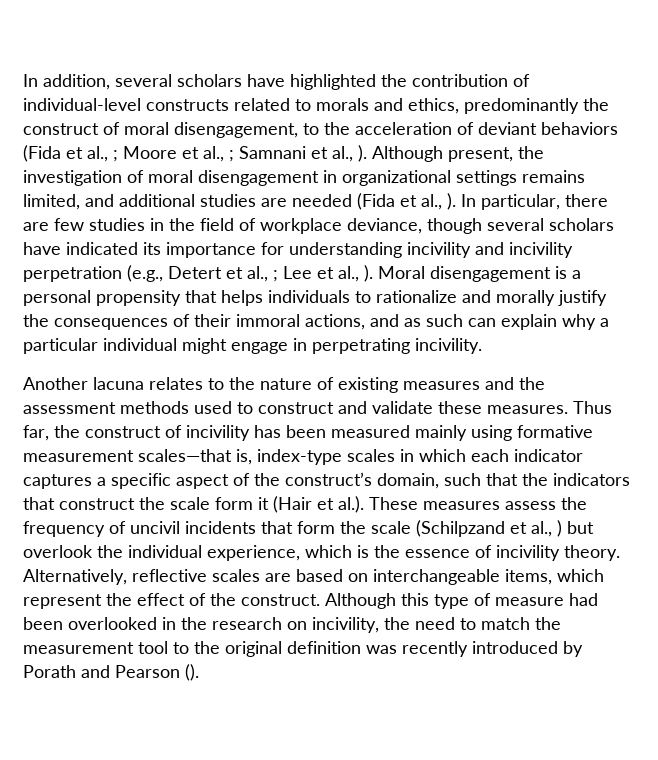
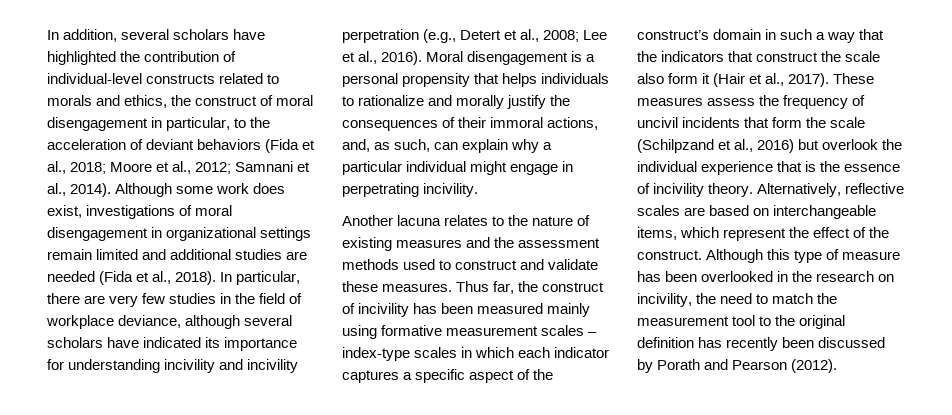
- In addition, several scholars have highlighted the contribution of individual-level constructs related to morals and ethics, predominantly the construct of moral disengagement, to the acceleration of deviant behaviors (Fida et al., ; Moore et al., ; Samnani et al., ). Although present, the investigation of moral disengagement in organizational settings remains limited, and additional studies are needed (Fida et al., ).
+ In addition, several scholars have highlighted the contribution of individual-level constructs related to morals and ethics, the construct of moral disengagement in particular, to the acceleration of deviant behaviors (Fida et al., 2018; Moore et al., 2012; Samnani et al., 2014). Although some work does exist, investigations of moral disengagement in organizational settings remain limited and additional studies are needed (Fida et al., 2018).
- In particular, there are few studies in the field of workplace deviance, though several scholars have indicated its importance for understanding incivility and incivility perpetration (e.g., Detert et al., ; Lee et al., ).
+ In particular, there are very few studies in the field of workplace deviance, although several scholars have indicated its importance for understanding incivility and incivility perpetration (e.g., Detert et al., 2008; Lee et al., 2016).
- Moral disengagement is a personal propensity that helps individuals to rationalize and morally justify the consequences of their immoral actions, and as such can explain why a particular individual might engage in perpetrating incivility.
+ Moral disengagement is a personal propensity that helps individuals to rationalize and morally justify the consequences of their immoral actions, and, as such, can explain why a particular individual might engage in perpetrating incivility.
- Thus far, the construct of incivility has been measured mainly using formative measurement scales—that is, index-type scales in which each indicator captures a specific aspect of the construct’s domain, such that the indicators that construct the scale form it (Hair et al.). These measures assess the frequency of uncivil incidents that form the scale (Schilpzand et al., ) but overlook the individual experience, which is the essence of incivility theory.
+ Thus far, the construct of incivility has been measured mainly using formative measurement scales – index-type scales in which each indicator captures a specific aspect of the construct’s domain in such a way that the indicators that construct the scale also form it (Hair et al., 2017). These measures assess the frequency of uncivil incidents that form the scale (Schilpzand et al., 2016) but overlook the individual experience that is the essence of incivility theory.
- Although this type of measure had been overlooked in the research on incivility, the need to match the measurement tool to the original definition was recently introduced by Porath and Pearson ().
+ Although this type of measure has been overlooked in the research on incivility, the need to match the measurement tool to the original definition has recently been discussed by Porath and Pearson (2012).

